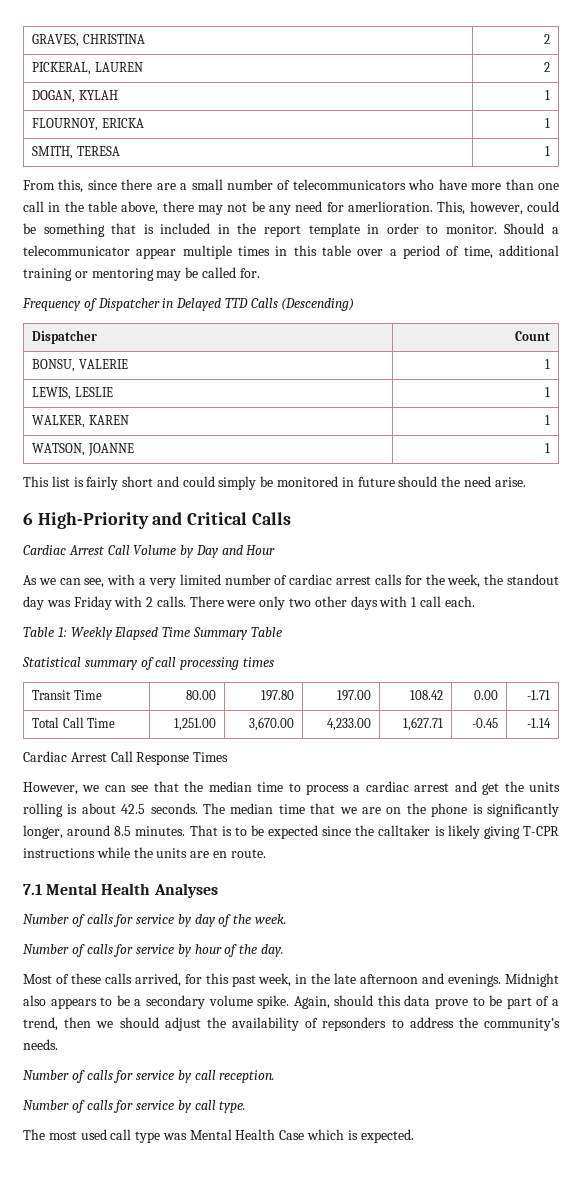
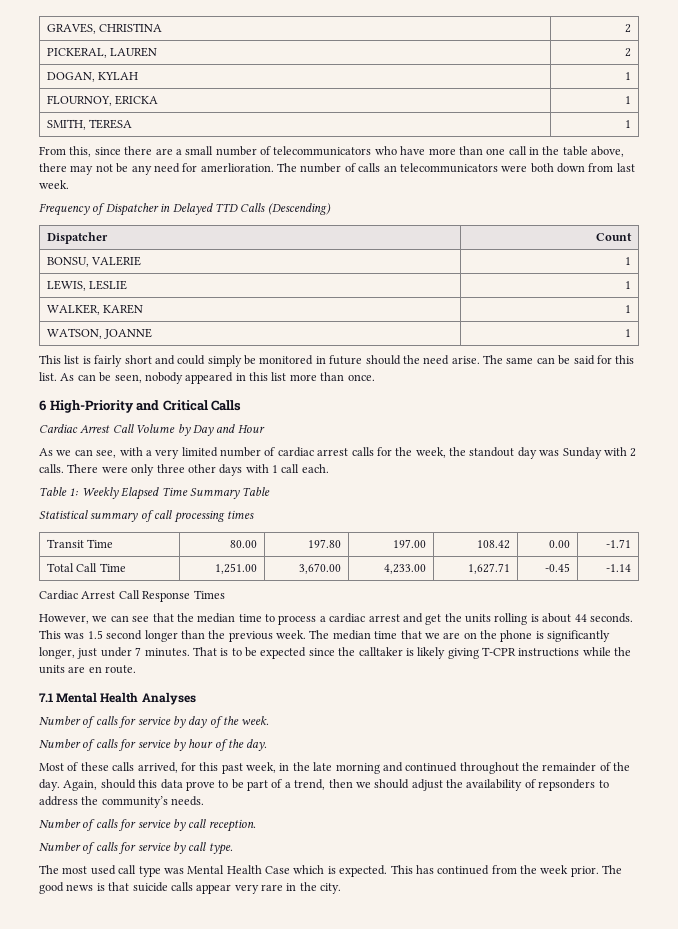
- This, however, could be something that is included in the report template in order to monitor. Should a telecommunicator appear multiple times in this table over a period of time, additional training or mentoring may be called for.
+ The number of calls an telecommunicators were both down from last week.
+ The same can be said for this list. As can be seen, nobody appeared in this list more than once.
- As we can see, with a very limited number of cardiac arrest calls for the week, the standout day was Friday with 2 calls.
+ As we can see, with a very limited number of cardiac arrest calls for the week, the standout day was Sunday with 2 calls.
- There were only two other days with 1 call each.
+ There were only three other days with 1 call each.
- However, we can see that the median time to process a cardiac arrest and get the units rolling is about 42.5 seconds.
+ However, we can see that the median time to process a cardiac arrest and get the units rolling is about 44 seconds. This was 1.5 second longer than the previous week.
- The median time that we are on the phone is significantly longer, around 8.5 minutes.
+ The median time that we are on the phone is significantly longer, just under 7 minutes.
- Most of these calls arrived, for this past week, in the late afternoon and evenings. Midnight also appears to be a secondary volume spike.
+ Most of these calls arrived, for this past week, in the late morning and continued throughout the remainder of the day.
+ This has continued from the week prior. The good news is that suicide calls appear very rare in the city.

